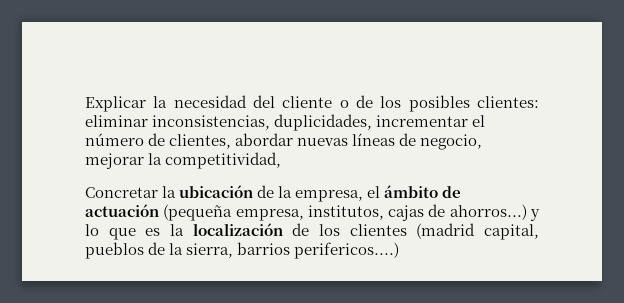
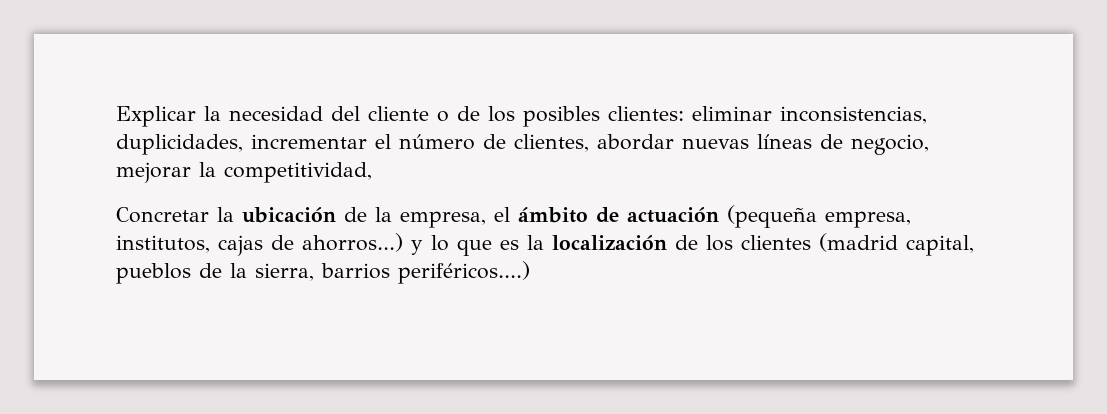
- Concretar la ubicación de la empresa, el ámbito de actuación (pequeña empresa, institutos, cajas de ahorros...) y lo que es la localización de los clientes (madrid capital, pueblos de la sierra, barrios perifericos....)
+ Concretar la ubicación de la empresa, el ámbito de actuación (pequeña empresa, institutos, cajas de ahorros...) y lo que es la localización de los clientes (madrid capital, pueblos de la sierra, barrios periféricos....)

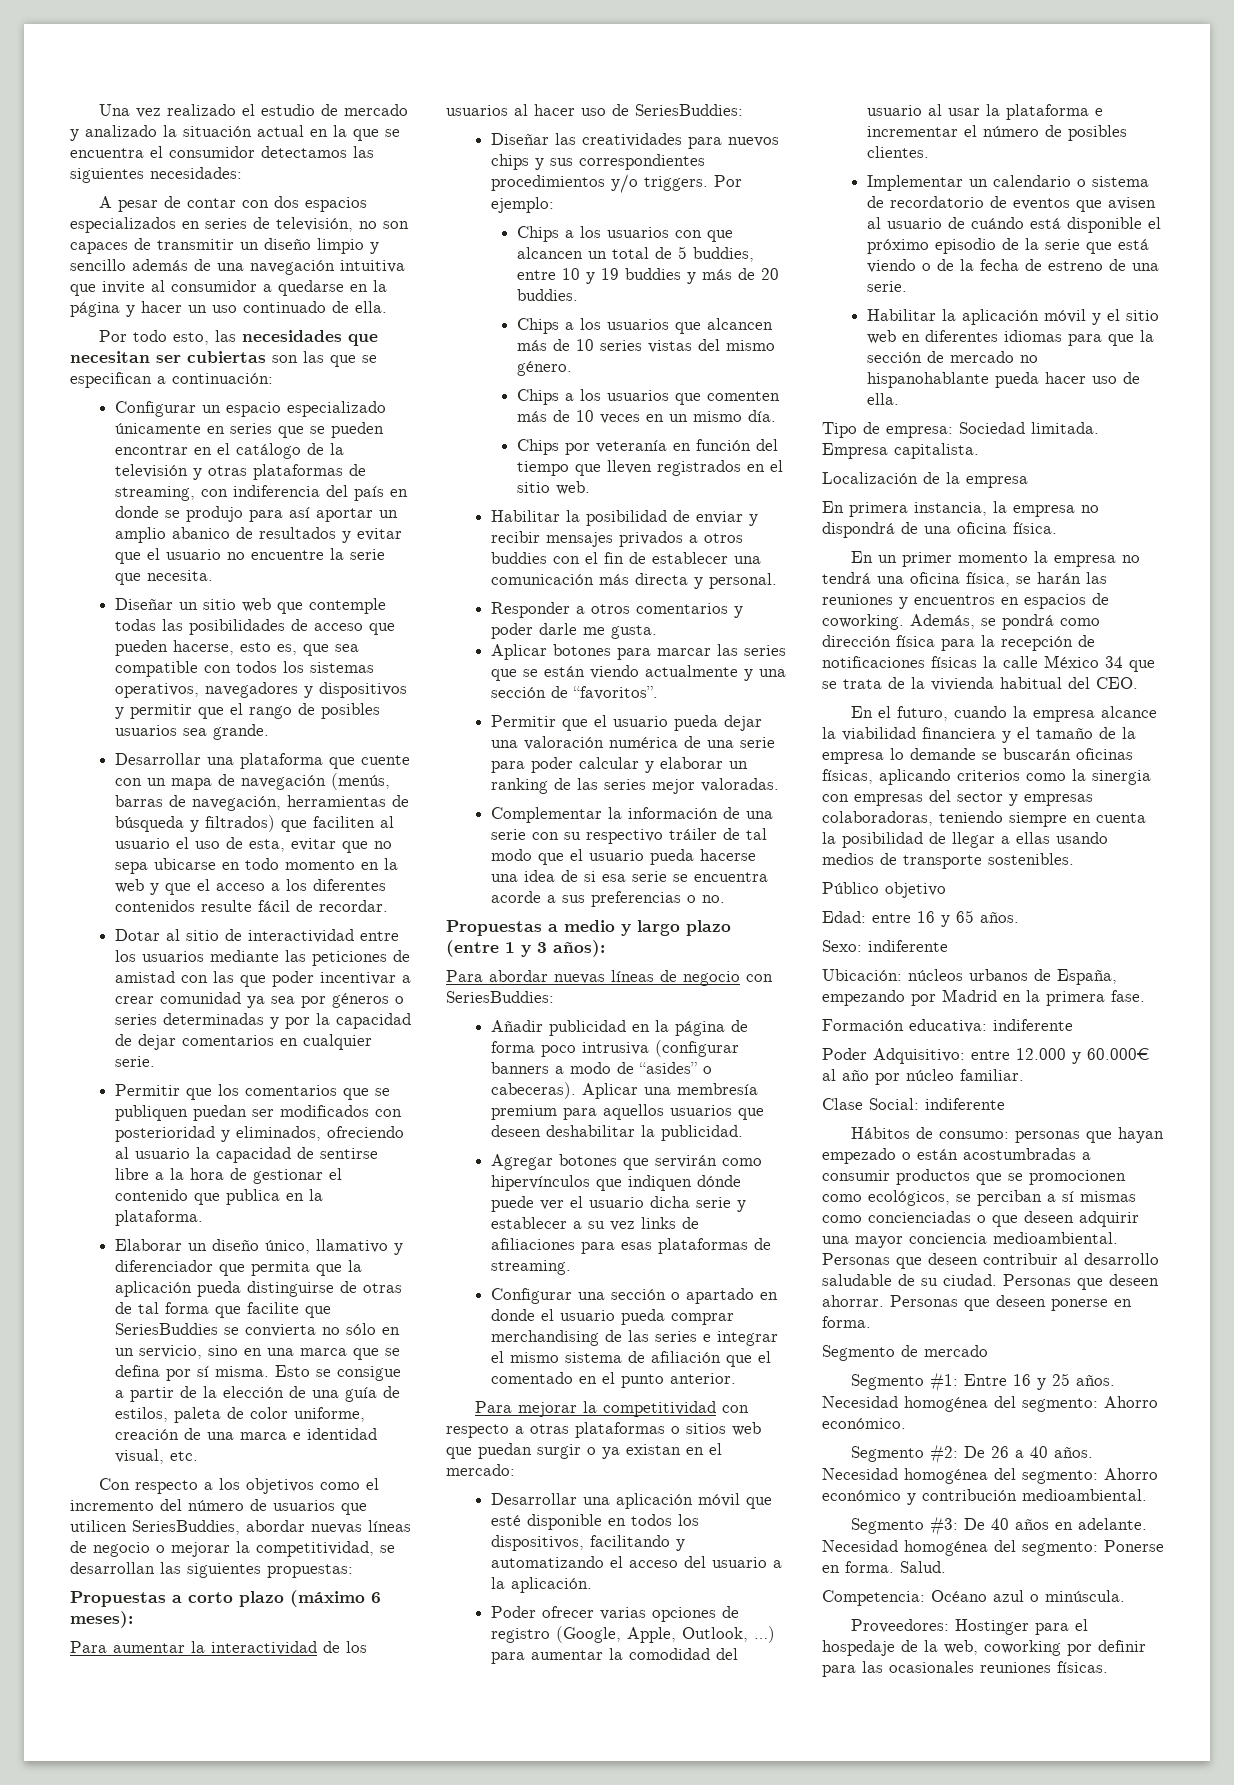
- Explicar la necesidad del cliente o de los posibles clientes: eliminar inconsistencias, duplicidades, incrementar el número de clientes, abordar nuevas líneas de negocio, mejorar la competitividad,
- Concretar la ubicación de la empresa, el ámbito de actuación (pequeña empresa, institutos, cajas de ahorros...) y lo que es la localización de los clientes (madrid capital, pueblos de la sierra, barrios periféricos....)
+ Una vez realizado el estudio de mercado y analizado la situación actual en la que se encuentra el consumidor detectamos las siguientes necesidades:
+ A pesar de contar con dos espacios especializados en series de televisión, no son capaces de transmitir un diseño limpio y sencillo además de una navegación intuitiva que invite al consumidor a quedarse en la página y hacer un uso continuado de ella.
+ Por todo esto, las necesidades que necesitan ser cubiertas son las que se especifican a continuación:
+ Configurar un espacio especializado únicamente en series que se pueden encontrar en el catálogo de la televisión y otras plataformas de streaming, con indiferencia del país en donde se produjo para así aportar un amplio abanico de resultados y evitar que el usuario no encuentre la serie que necesita.
+ Diseñar un sitio web que contemple todas las posibilidades de acceso que pueden hacerse, esto es, que sea compatible con todos los sistemas operativos, navegadores y dispositivos y permitir que el rango de posibles usuarios sea grande.
+ Desarrollar una plataforma que cuente con un mapa de navegación (menús, barras de navegación, herramientas de búsqueda y filtrados) que faciliten al usuario el uso de esta, evitar que no sepa ubicarse en todo momento en la web y que el acceso a los diferentes contenidos resulte fácil de recordar.
+ Dotar al sitio de interactividad entre los usuarios mediante las peticiones de amistad con las que poder incentivar a crear comunidad ya sea por géneros o series determinadas y por la capacidad de dejar comentarios en cualquier serie.
+ Permitir que los comentarios que se publiquen puedan ser modificados con posterioridad y eliminados, ofreciendo al usuario la capacidad de sentirse libre a la hora de gestionar el contenido que publica en la plataforma.
+ Elaborar un diseño único, llamativo y diferenciador que permita que la aplicación pueda distinguirse de otras de tal forma que facilite que SeriesBuddies se convierta no sólo en un servicio, sino en una marca que se defina por sí misma. Esto se consigue a partir de la elección de una guía de estilos, paleta de color uniforme, creación de una marca e identidad visual, etc.
+ Con respecto a los objetivos como el incremento del número de usuarios que utilicen SeriesBuddies, abordar nuevas líneas de negocio o mejorar la competitividad, se desarrollan las siguientes propuestas:
+ Propuestas a corto plazo (máximo 6 meses):
+ Para aumentar la interactividad de los usuarios al hacer uso de SeriesBuddies:
+ Diseñar las creatividades para nuevos chips y sus correspondientes procedimientos y/o triggers. Por ejemplo:
+ Chips a los usuarios con que alcancen un total de 5 buddies, entre 10 y 19 buddies y más de 20 buddies.
+ Chips a los usuarios que alcancen más de 10 series vistas del mismo género.
+ Chips a los usuarios que comenten más de 10 veces en un mismo día.
+ Chips por veteranía en función del tiempo que lleven registrados en el sitio web.
+ Habilitar la posibilidad de enviar y recibir mensajes privados a otros buddies con el fin de establecer una comunicación más directa y personal.
+ Responder a otros comentarios y poder darle me gusta.
+ Aplicar botones para marcar las series que se están viendo actualmente y una sección de “favoritos”.
+ Permitir que el usuario pueda dejar una valoración numérica de una serie para poder calcular y elaborar un ranking de las series mejor valoradas.
+ Complementar la información de una serie con su respectivo tráiler de tal modo que el usuario pueda hacerse una idea de si esa serie se encuentra acorde a sus preferencias o no.
+ Propuestas a medio y largo plazo (entre 1 y 3 años):
+ Para abordar nuevas líneas de negocio con SeriesBuddies:
+ Añadir publicidad en la página de forma poco intrusiva (configurar banners a modo de “asides” o cabeceras). Aplicar una membresía premium para aquellos usuarios que deseen deshabilitar la publicidad.
+ Agregar botones que servirán como hipervínculos que indiquen dónde puede ver el usuario dicha serie y establecer a su vez links de afiliaciones para esas plataformas de streaming.
+ Configurar una sección o apartado en donde el usuario pueda comprar merchandising de las series e integrar el mismo sistema de afiliación que el comentado en el punto anterior.
+ Para mejorar la competitividad con respecto a otras plataformas o sitios web que puedan surgir o ya existan en el mercado:
+ Desarrollar una aplicación móvil que esté disponible en todos los dispositivos, facilitando y automatizando el acceso del usuario a la aplicación.
+ Poder ofrecer varias opciones de registro (Google, Apple, Outlook, …) para aumentar la comodidad del usuario al usar la plataforma e incrementar el número de posibles clientes.
+ Implementar un calendario o sistema de recordatorio de eventos que avisen al usuario de cuándo está disponible el próximo episodio de la serie que está viendo o de la fecha de estreno de una serie.
+ Habilitar la aplicación móvil y el sitio web en diferentes idiomas para que la sección de mercado no hispanohablante pueda hacer uso de ella.
+ Tipo de empresa: Sociedad limitada. Empresa capitalista.
+ Localización de la empresa
+ En primera instancia, la empresa no dispondrá de una oficina física.
+ En un primer momento la empresa no tendrá una oficina física, se harán las reuniones y encuentros en espacios de coworking. Además, se pondrá como dirección física para la recepción de notificaciones físicas la calle México 34 que se trata de la vivienda habitual del CEO.
+ En el futuro, cuando la empresa alcance la viabilidad financiera y el tamaño de la empresa lo demande se buscarán oficinas físicas, aplicando criterios como la sinergia con empresas del sector y empresas colaboradoras, teniendo siempre en cuenta la posibilidad de llegar a ellas usando medios de transporte sostenibles.
+ Público objetivo
+ Edad: entre 16 y 65 años.
+ Sexo: indiferente
+ Ubicación: núcleos urbanos de España, empezando por Madrid en la primera fase.
+ Formación educativa: indiferente
+ Poder Adquisitivo: entre 12.000 y 60.000€ al año por núcleo familiar.
+ Clase Social: indiferente
+ Hábitos de consumo: personas que hayan empezado o están acostumbradas a consumir productos que se promocionen como ecológicos, se perciban a sí mismas como concienciadas o que deseen adquirir una mayor conciencia medioambiental. Personas que deseen contribuir al desarrollo saludable de su ciudad. Personas que deseen ahorrar. Personas que deseen ponerse en forma.
+ Segmento de mercado
+ Segmento #1: Entre 16 y 25 años. Necesidad homogénea del segmento: Ahorro económico.
+ Segmento #2: De 26 a 40 años. Necesidad homogénea del segmento: Ahorro económico y contribución medioambiental.
+ Segmento #3: De 40 años en adelante. Necesidad homogénea del segmento: Ponerse en forma. Salud.
+ Competencia: Océano azul o minúscula.
+ Proveedores: Hostinger para el hospedaje de la web, coworking por definir para las ocasionales reuniones físicas.

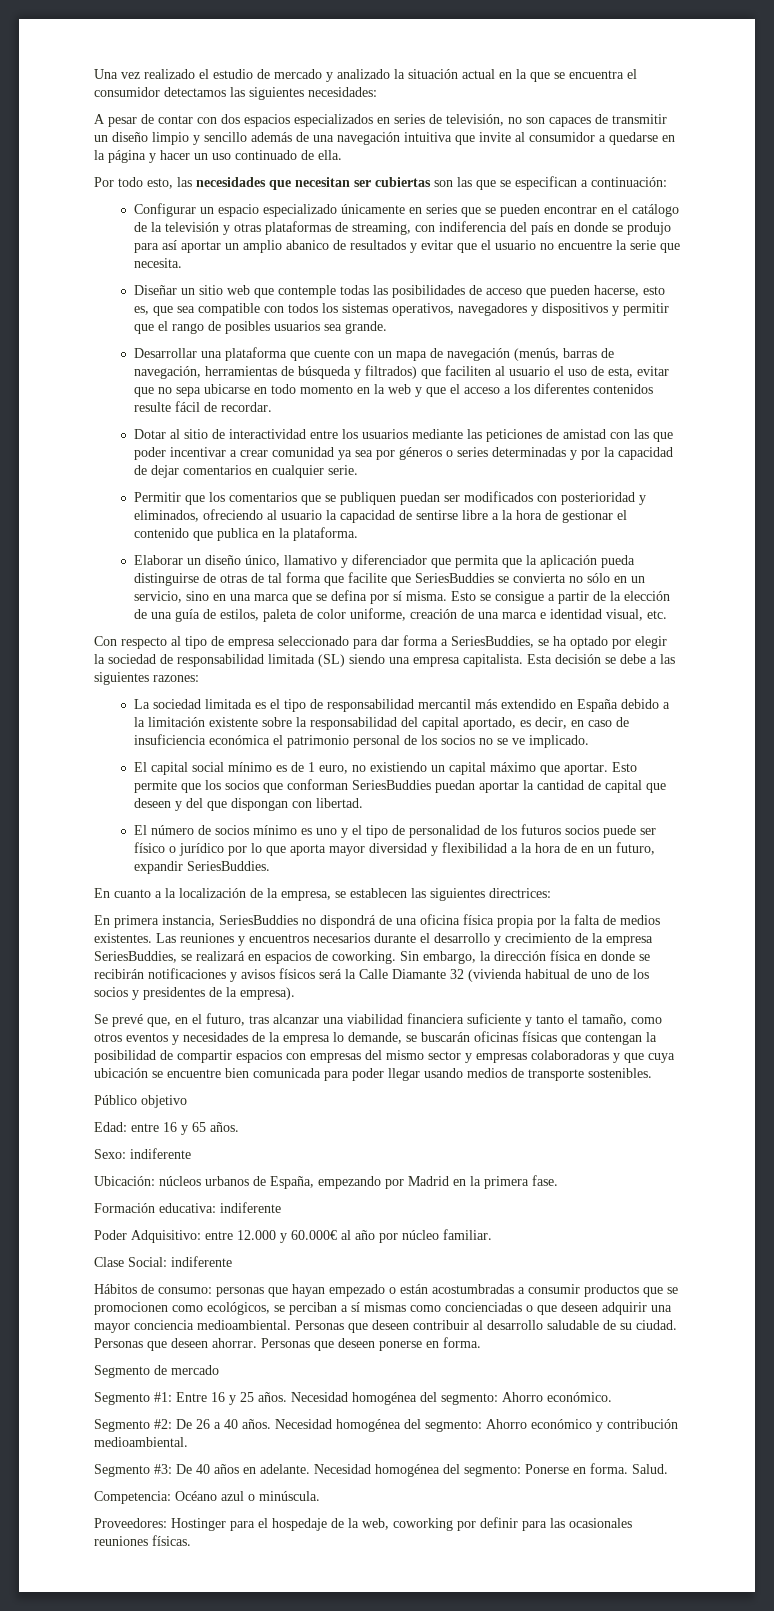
- Con respecto a los objetivos como el incremento del número de usuarios que utilicen SeriesBuddies, abordar nuevas líneas de negocio o mejorar la competitividad, se desarrollan las siguientes propuestas:
- Propuestas a corto plazo (máximo 6 meses):
- Para aumentar la interactividad de los usuarios al hacer uso de SeriesBuddies:
- Diseñar las creatividades para nuevos chips y sus correspondientes procedimientos y/o triggers. Por ejemplo:
- Chips a los usuarios con que alcancen un total de 5 buddies, entre 10 y 19 buddies y más de 20 buddies.
- Chips a los usuarios que alcancen más de 10 series vistas del mismo género.
- Chips a los usuarios que comenten más de 10 veces en un mismo día.
- Chips por veteranía en función del tiempo que lleven registrados en el sitio web.
- Habilitar la posibilidad de enviar y recibir mensajes privados a otros buddies con el fin de establecer una comunicación más directa y personal.
- Responder a otros comentarios y poder darle me gusta.
- Aplicar botones para marcar las series que se están viendo actualmente y una sección de “favoritos”.
- Permitir que el usuario pueda dejar una valoración numérica de una serie para poder calcular y elaborar un ranking de las series mejor valoradas.
- Complementar la información de una serie con su respectivo tráiler de tal modo que el usuario pueda hacerse una idea de si esa serie se encuentra acorde a sus preferencias o no.
- Propuestas a medio y largo plazo (entre 1 y 3 años):
- Para abordar nuevas líneas de negocio con SeriesBuddies:
- Añadir publicidad en la página de forma poco intrusiva (configurar banners a modo de “asides” o cabeceras). Aplicar una membresía premium para aquellos usuarios que deseen deshabilitar la publicidad.
- Agregar botones que servirán como hipervínculos que indiquen dónde puede ver el usuario dicha serie y establecer a su vez links de afiliaciones para esas plataformas de streaming.
- Configurar una sección o apartado en donde el usuario pueda comprar merchandising de las series e integrar el mismo sistema de afiliación que el comentado en el punto anterior.
- Para mejorar la competitividad con respecto a otras plataformas o sitios web que puedan surgir o ya existan en el mercado:
- Desarrollar una aplicación móvil que esté disponible en todos los dispositivos, facilitando y automatizando el acceso del usuario a la aplicación.
- Poder ofrecer varias opciones de registro (Google, Apple, Outlook, …) para aumentar la comodidad del usuario al usar la plataforma e incrementar el número de posibles clientes.
- Implementar un calendario o sistema de recordatorio de eventos que avisen al usuario de cuándo está disponible el próximo episodio de la serie que está viendo o de la fecha de estreno de una serie.
- Habilitar la aplicación móvil y el sitio web en diferentes idiomas para que la sección de mercado no hispanohablante pueda hacer uso de ella.
- Tipo de empresa: Sociedad limitada. Empresa capitalista.
- Localización de la empresa
+ Con respecto al tipo de empresa seleccionado para dar forma a SeriesBuddies, se ha optado por elegir la sociedad de responsabilidad limitada (SL) siendo una empresa capitalista. Esta decisión se debe a las siguientes razones:
+ La sociedad limitada es el tipo de responsabilidad mercantil más extendido en España debido a la limitación existente sobre la responsabilidad del capital aportado, es decir, en caso de insuficiencia económica el patrimonio personal de los socios no se ve implicado.
+ El capital social mínimo es de 1 euro, no existiendo un capital máximo que aportar. Esto permite que los socios que conforman SeriesBuddies puedan aportar la cantidad de capital que deseen y del que dispongan con libertad.
+ El número de socios mínimo es uno y el tipo de personalidad de los futuros socios puede ser físico o jurídico por lo que aporta mayor diversidad y flexibilidad a la hora de en un futuro, expandir SeriesBuddies.
+ En cuanto a la localización de la empresa, se establecen las siguientes directrices:
- En primera instancia, la empresa no dispondrá de una oficina física.
- En un primer momento la empresa no tendrá una oficina física, se harán las reuniones y encuentros en espacios de coworking. Además, se pondrá como dirección física para la recepción de notificaciones físicas la calle México 34 que se trata de la vivienda habitual del CEO.
- En el futuro, cuando la empresa alcance la viabilidad financiera y el tamaño de la empresa lo demande se buscarán oficinas físicas, aplicando criterios como la sinergia con empresas del sector y empresas colaboradoras, teniendo siempre en cuenta la posibilidad de llegar a ellas usando medios de transporte sostenibles.
+ En primera instancia, SeriesBuddies no dispondrá de una oficina física propia por la falta de medios existentes. Las reuniones y encuentros necesarios durante el desarrollo y crecimiento de la empresa SeriesBuddies, se realizará en espacios de coworking. Sin embargo, la dirección física en donde se recibirán notificaciones y avisos físicos será la Calle Diamante 32 (vivienda habitual de uno de los socios y presidentes de la empresa).
+ Se prevé que, en el futuro, tras alcanzar una viabilidad financiera suficiente y tanto el tamaño, como otros eventos y necesidades de la empresa lo demande, se buscarán oficinas físicas que contengan la posibilidad de compartir espacios con empresas del mismo sector y empresas colaboradoras y que cuya ubicación se encuentre bien comunicada para poder llegar usando medios de transporte sostenibles.

